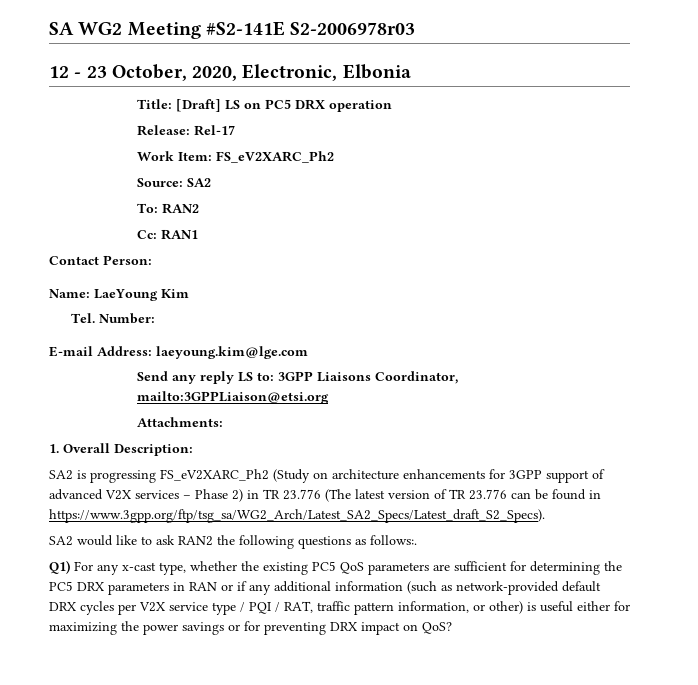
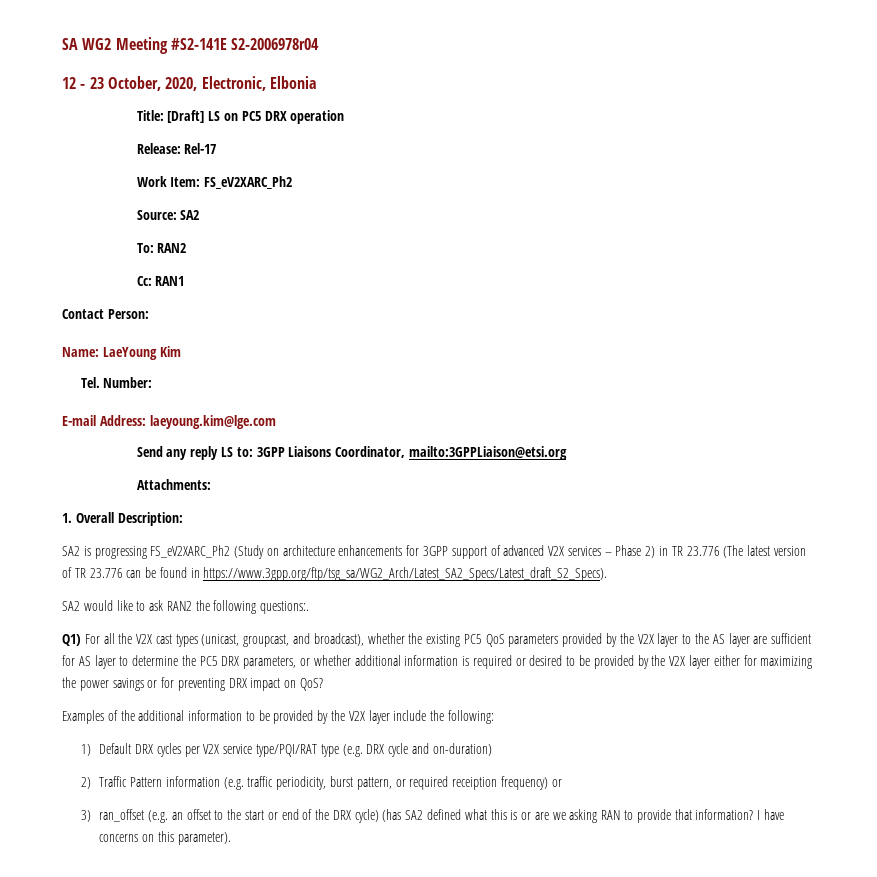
- SA WG2 Meeting #S2-141E S2-2006978r03
+ SA WG2 Meeting #S2-141E S2-2006978r04
- SA2 would like to ask RAN2 the following questions as follows:.
+ SA2 would like to ask RAN2 the following questions:.
- Q1) For any x-cast type, whether the existing PC5 QoS parameters are sufficient for determining the PC5 DRX parameters in RAN or if any additional information (such as network-provided default DRX cycles per V2X service type / PQI / RAT, traffic pattern information, or other) is useful either for maximizing the power savings or for preventing DRX impact on QoS?
+ Q1) For all the V2X cast types (unicast, groupcast, and broadcast), whether the existing PC5 QoS parameters provided by the V2X layer to the AS layer are sufficient for AS layer to determine the PC5 DRX parameters, or whether additional information is required or desired to be provided by the V2X layer either for maximizing the power savings or for preventing DRX impact on QoS?
+ Examples of the additional information to be provided by the V2X layer include the following:
+ 1) Default DRX cycles per V2X service type/PQI/RAT type (e.g. DRX cycle and on-duration)
+ 2) Traffic Pattern information (e.g. traffic periodicity, burst pattern, or required receiption frequency) or
+ 3) ran_offset (e.g. an offset to the start or end of the DRX cycle) (has SA2 defined what this is or are we asking RAN to provide that information? I have concerns on this parameter).

